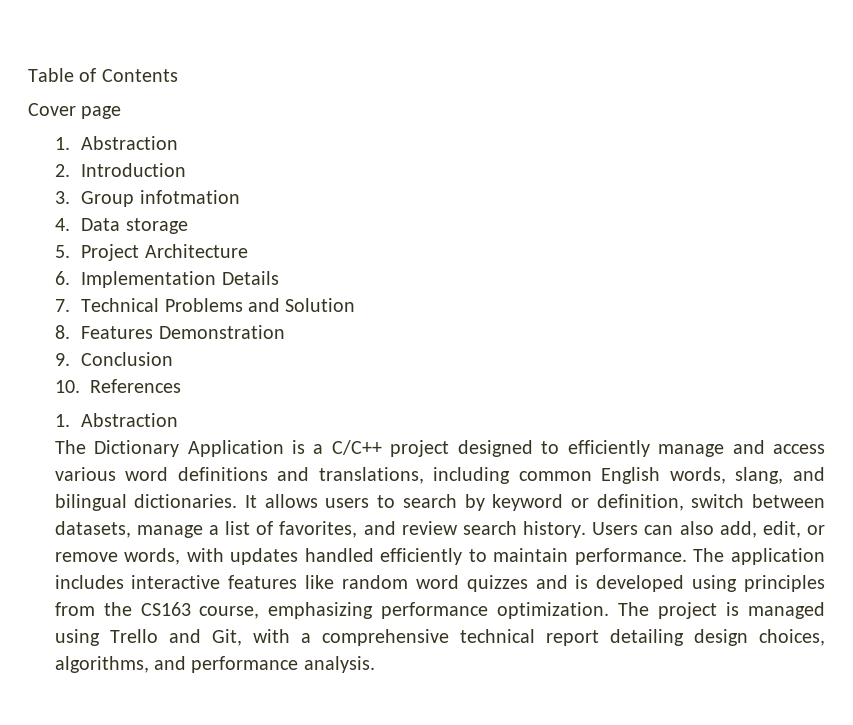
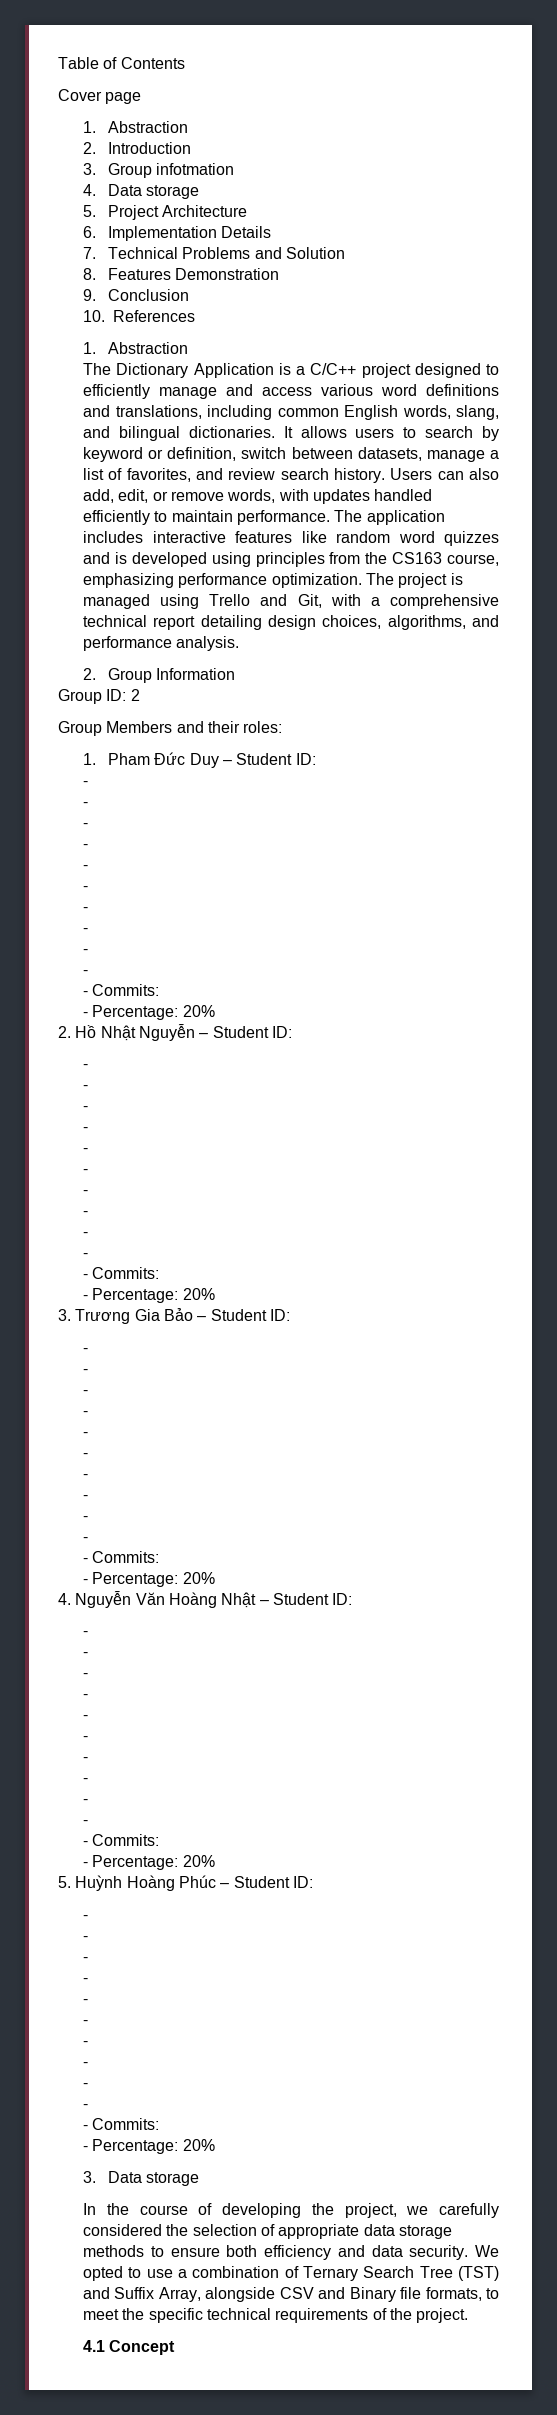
+ 2. Group Information
+ Group ID: 2
+ Group Members and their roles:
+ 1. Pham Đức Duy – Student ID:
+ -
+ -
+ -
+ -
+ -
+ -
+ -
+ -
+ -
+ -
+ - Commits:
+ - Percentage: 20%
+ 2. Hồ Nhật Nguyễn – Student ID:
+ -
+ -
+ -
+ -
+ -
+ -
+ -
+ -
+ -
+ -
+ - Commits:
+ - Percentage: 20%
+ 3. Trương Gia Bảo – Student ID:
+ -
+ -
+ -
+ -
+ -
+ -
+ -
+ -
+ -
+ -
+ - Commits:
+ - Percentage: 20%
+ 4. Nguyễn Văn Hoàng Nhật – Student ID:
+ -
+ -
+ -
+ -
+ -
+ -
+ -
+ -
+ -
+ -
+ - Commits:
+ - Percentage: 20%
+ 5. Huỳnh Hoàng Phúc – Student ID:
+ -
+ -
+ -
+ -
+ -
+ -
+ -
+ -
+ -
+ -
+ - Commits:
+ - Percentage: 20%
+ 3. Data storage
+ In the course of developing the project, we carefully considered the selection of appropriate data storage methods to ensure both efficiency and data security. We opted to use a combination of Ternary Search Tree (TST) and Suffix Array, alongside CSV and Binary file formats, to meet the specific technical requirements of the project.
+ 4.1 Concept

